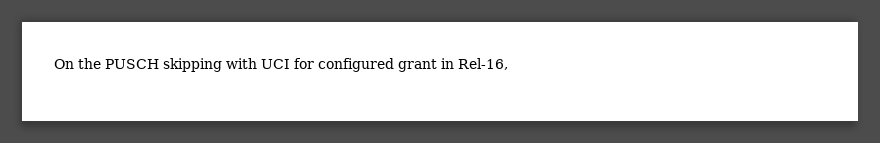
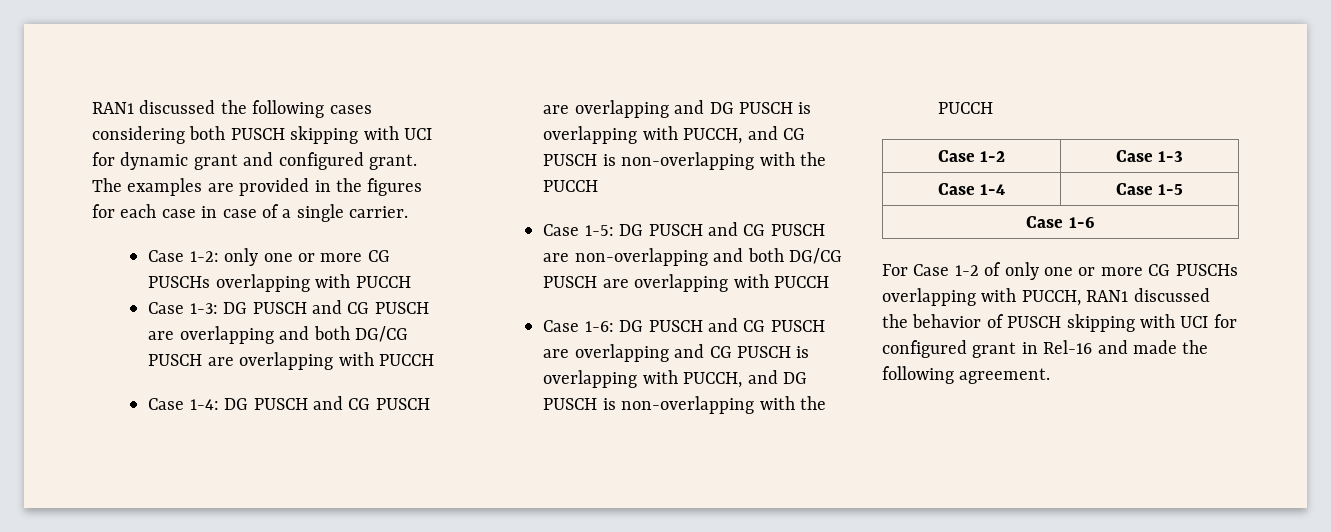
- On the PUSCH skipping with UCI for configured grant in Rel-16,
+ RAN1 discussed the following cases considering both PUSCH skipping with UCI for dynamic grant and configured grant. The examples are provided in the figures for each case in case of a single carrier.
+ Case 1-2: only one or more CG PUSCHs overlapping with PUCCH
+ Case 1-3: DG PUSCH and CG PUSCH are overlapping and both DG/CG PUSCH are overlapping with PUCCH
+ Case 1-4: DG PUSCH and CG PUSCH are overlapping and DG PUSCH is overlapping with PUCCH, and CG PUSCH is non-overlapping with the PUCCH
+ Case 1-5: DG PUSCH and CG PUSCH are non-overlapping and both DG/CG PUSCH are overlapping with PUCCH
+ Case 1-6: DG PUSCH and CG PUSCH are overlapping and CG PUSCH is overlapping with PUCCH, and DG PUSCH is non-overlapping with the PUCCH
+ Case 1-2 | Case 1-3
+ Case 1-4 | Case 1-5
+ Case 1-6
+ For Case 1-2 of only one or more CG PUSCHs overlapping with PUCCH, RAN1 discussed the behavior of PUSCH skipping with UCI for configured grant in Rel-16 and made the following agreement.

